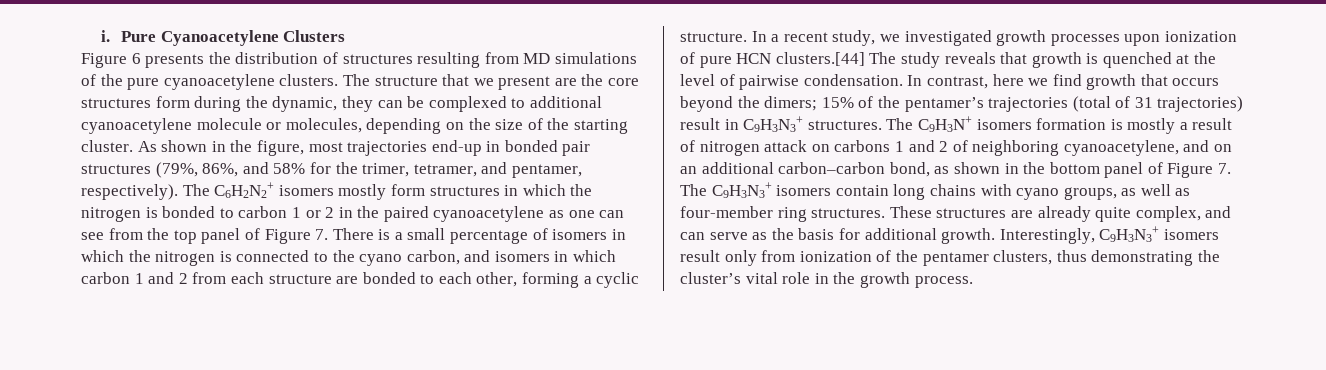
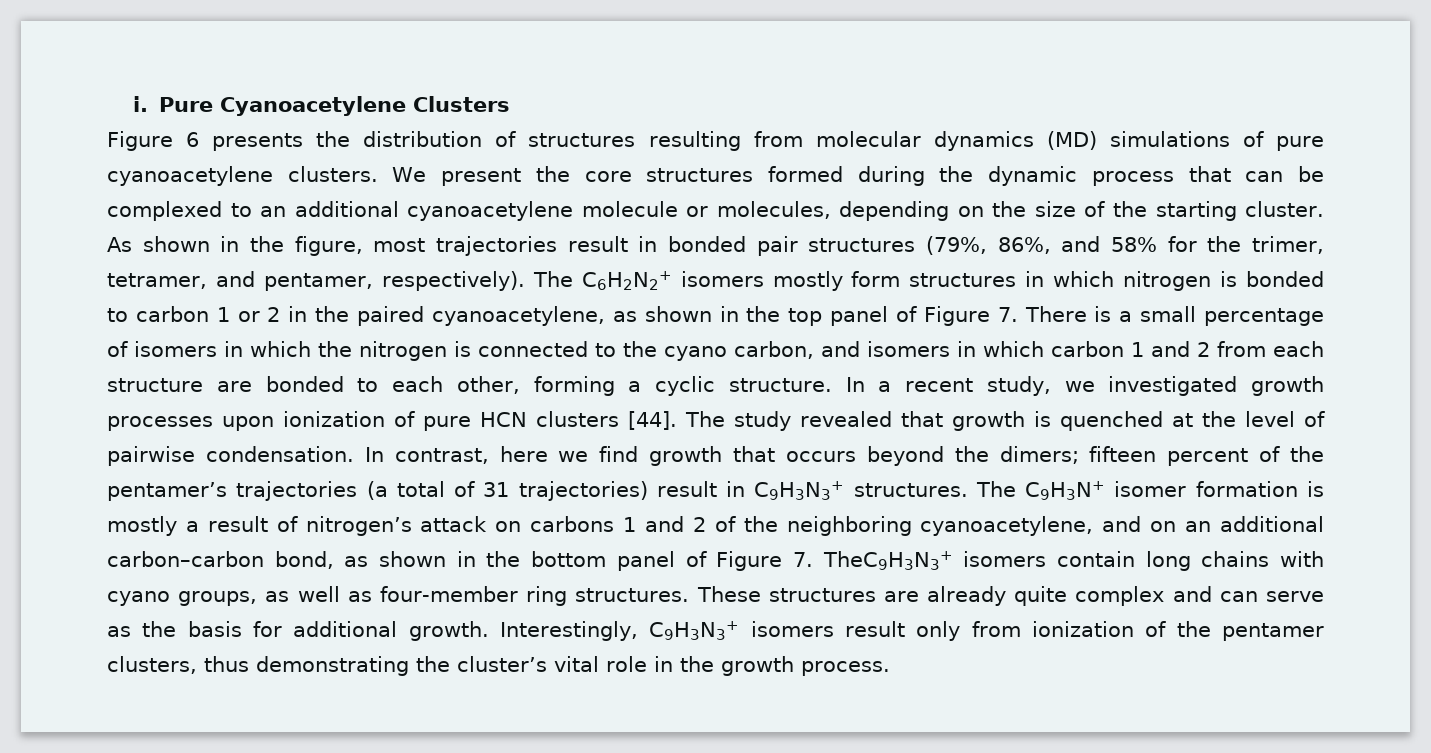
- Figure 6 presents the distribution of structures resulting from MD simulations of the pure cyanoacetylene clusters.
+ Figure 6 presents the distribution of structures resulting from molecular dynamics (MD) simulations of pure cyanoacetylene clusters.
- The structure that we present are the core structures form during the dynamic, they can be complexed to additional cyanoacetylene molecule or molecules, depending on the size of the starting cluster.
+ We present the core structures formed during the dynamic process that can be complexed to an additional cyanoacetylene molecule or molecules, depending on the size of the starting cluster.
- As shown in the figure, most trajectories end-up in bonded pair structures (79%, 86%, and 58% for the trimer, tetramer, and pentamer, respectively).
+ As shown in the figure, most trajectories result in bonded pair structures (79%, 86%, and 58% for the trimer, tetramer, and pentamer, respectively).
- The C6H2N2+ isomers mostly form structures in which the nitrogen is bonded to carbon 1 or 2 in the paired cyanoacetylene as one can see from the top panel of Figure 7. There is a small percentage of isomers in which the nitrogen is connected to the cyano carbon, and isomers in which carbon 1 and 2 from each structure are bonded to each other, forming a cyclic structure.
+ The C6H2N2+ isomers mostly form structures in which nitrogen is bonded to carbon 1 or 2 in the paired cyanoacetylene, as shown in the top panel of Figure 7. There is a small percentage of isomers in which the nitrogen is connected to the cyano carbon, and isomers in which carbon 1 and 2 from each structure are bonded to each other, forming a cyclic structure.
- In a recent study, we investigated growth processes upon ionization of pure HCN clusters.[44] The study reveals that growth is quenched at the level of pairwise condensation.
+ In a recent study, we investigated growth processes upon ionization of pure HCN clusters [44]. The study revealed that growth is quenched at the level of pairwise condensation.
- In contrast, here we find growth that occurs beyond the dimers; 15% of the pentamer’s trajectories (total of 31 trajectories) result in C9H3N3+ structures.
+ In contrast, here we find growth that occurs beyond the dimers; fifteen percent of the pentamer’s trajectories (a total of 31 trajectories) result in C9H3N3+ structures.
- The C9H3N+ isomers formation is mostly a result of nitrogen attack on carbons 1 and 2 of neighboring cyanoacetylene, and on an additional carbon–carbon bond, as shown in the bottom panel of Figure 7. The C9H3N3+ isomers contain long chains with cyano groups, as well as four-member ring structures.
+ The C9H3N+ isomer formation is mostly a result of nitrogen’s attack on carbons 1 and 2 of the neighboring cyanoacetylene, and on an additional carbon–carbon bond, as shown in the bottom panel of Figure 7. TheC9H3N3+ isomers contain long chains with cyano groups, as well as four-member ring structures.
- These structures are already quite complex, and can serve as the basis for additional growth.
+ These structures are already quite complex and can serve as the basis for additional growth.

